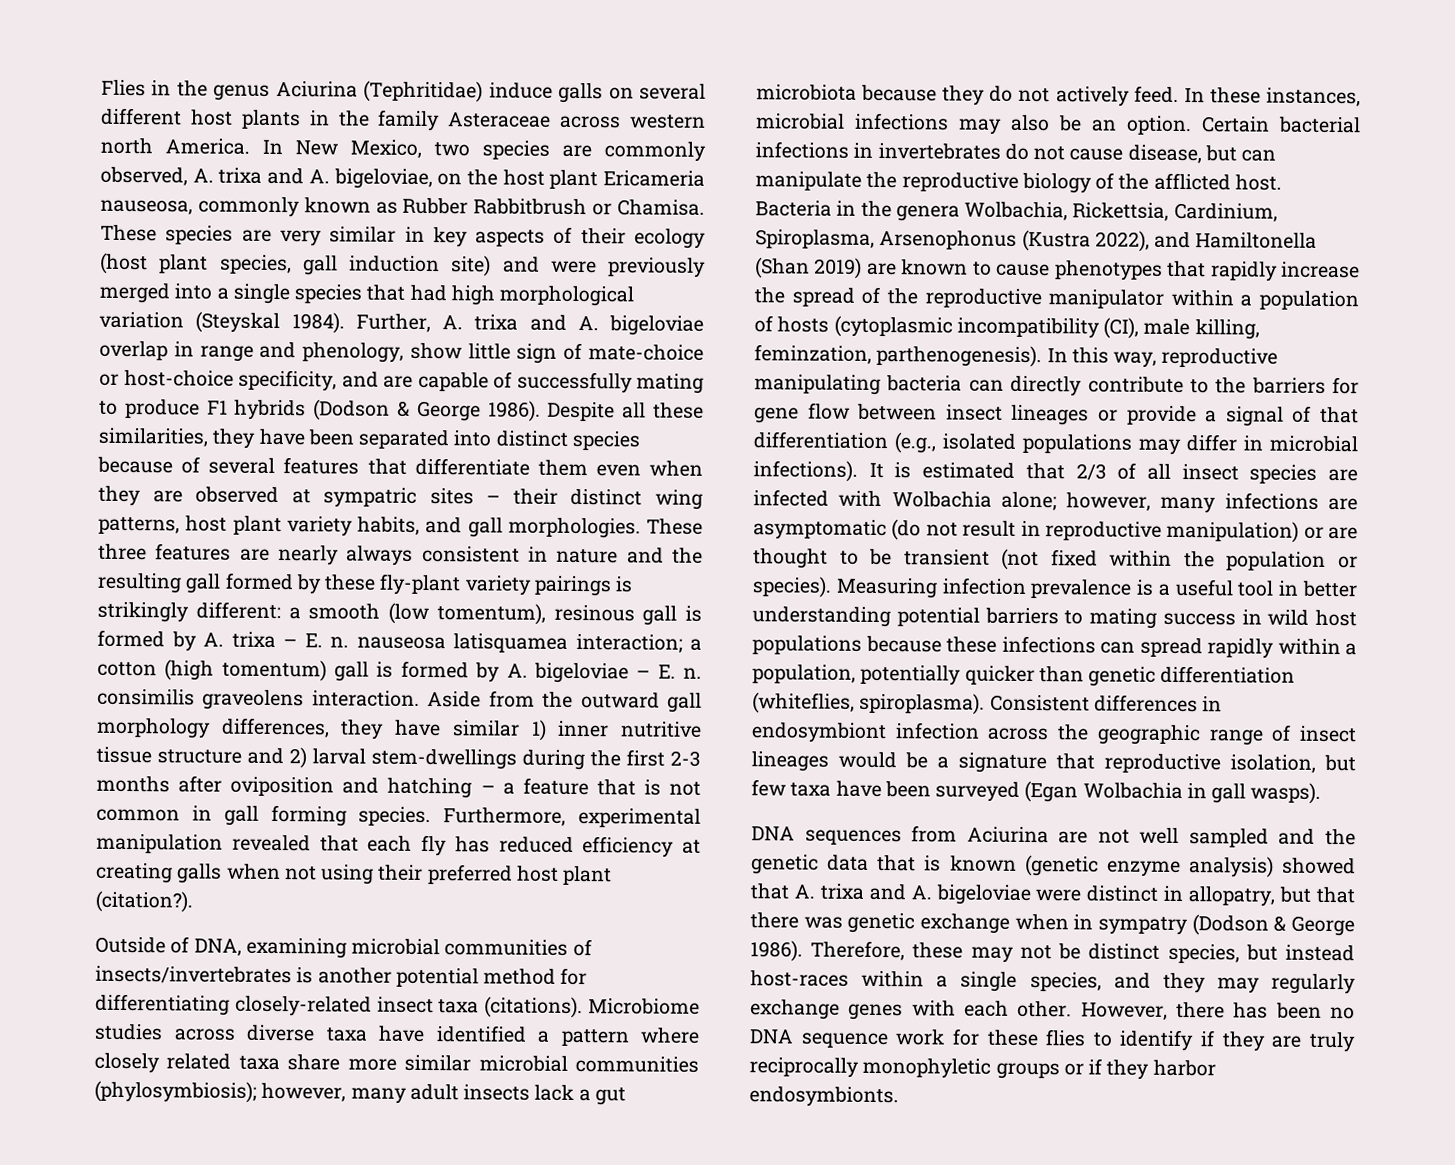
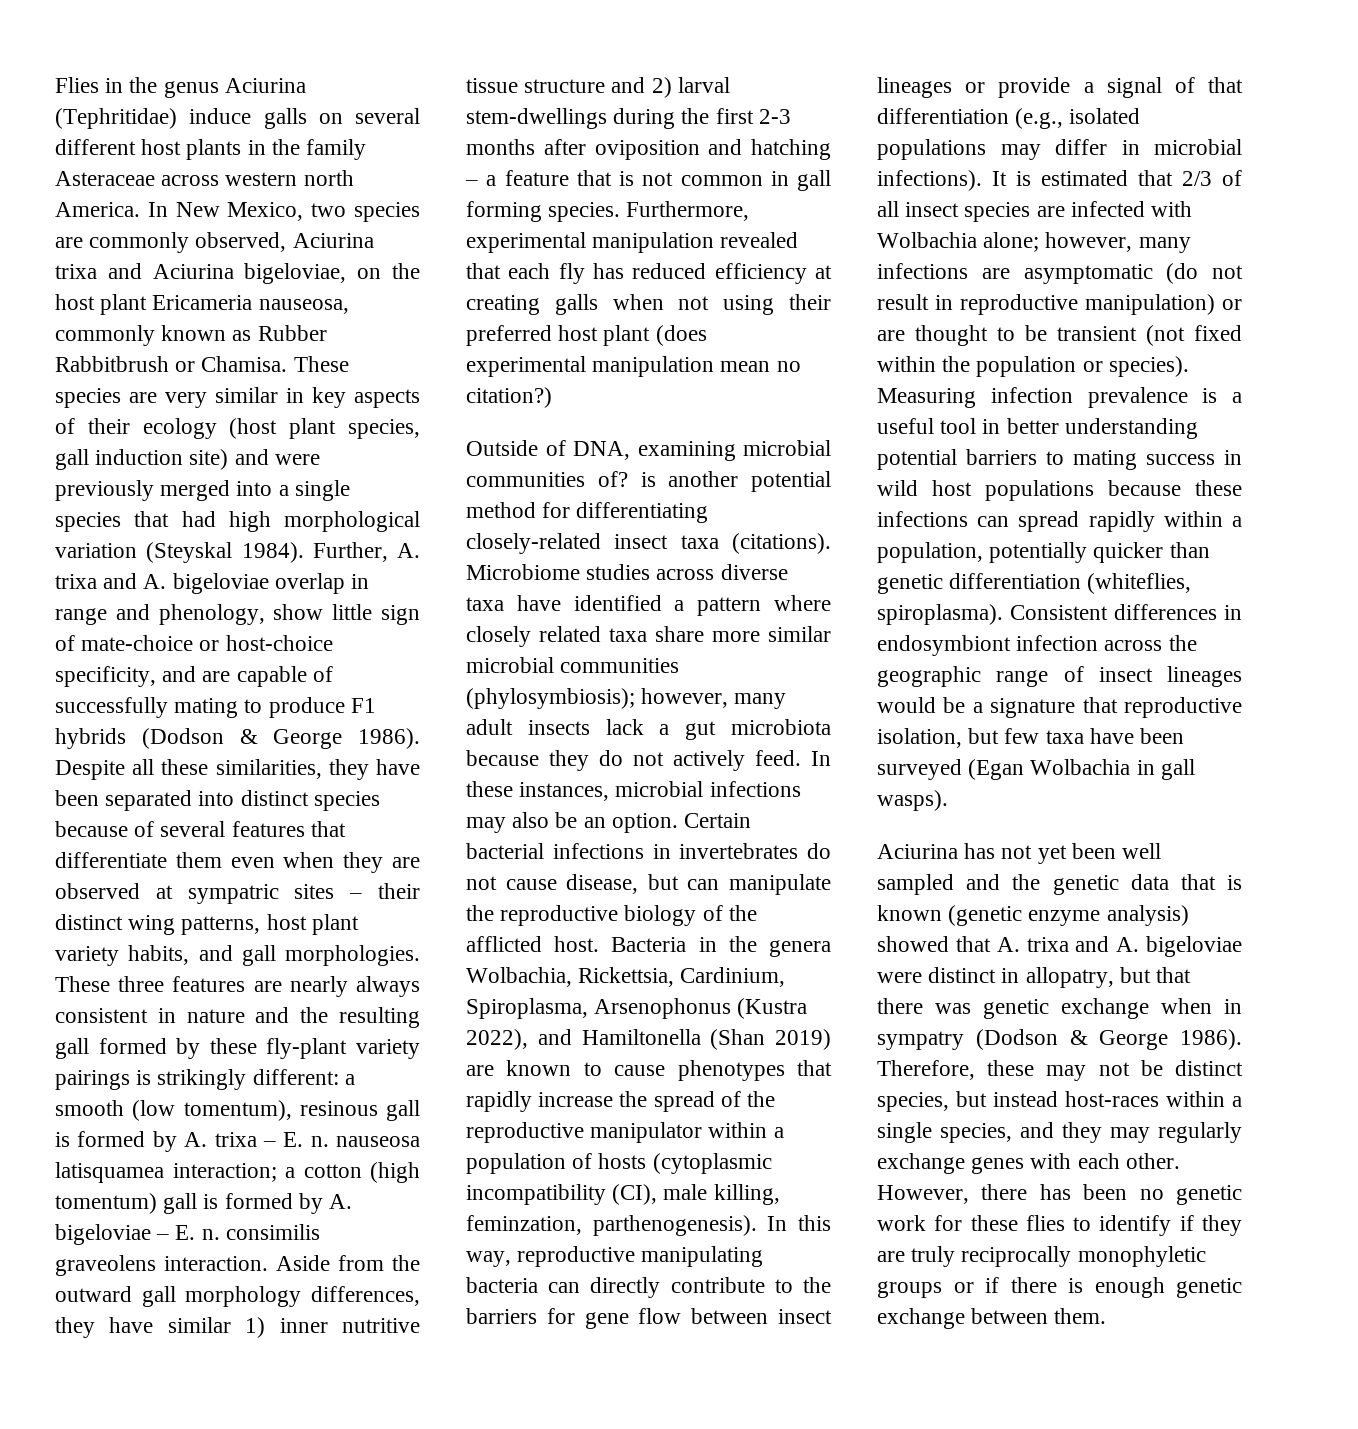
- In New Mexico, two species are commonly observed, A. trixa and A. bigeloviae, on the host plant Ericameria nauseosa, commonly known as Rubber Rabbitbrush or Chamisa.
+ In New Mexico, two species are commonly observed, Aciurina trixa and Aciurina bigeloviae, on the host plant Ericameria nauseosa, commonly known as Rubber Rabbitbrush or Chamisa.
- Furthermore, experimental manipulation revealed that each fly has reduced efficiency at creating galls when not using their preferred host plant (citation?).
+ Furthermore, experimental manipulation revealed that each fly has reduced efficiency at creating galls when not using their preferred host plant (does experimental manipulation mean no citation?)
- Outside of DNA, examining microbial communities of insects/invertebrates is another potential method for differentiating closely-related insect taxa (citations).
+ Outside of DNA, examining microbial communities of? is another potential method for differentiating closely-related insect taxa (citations).
- DNA sequences from Aciurina are not well sampled and the genetic data that is known (genetic enzyme analysis) showed that A. trixa and A. bigeloviae were distinct in allopatry, but that there was genetic exchange when in sympatry (Dodson & George 1986).
+ Aciurina has not yet been well sampled and the genetic data that is known (genetic enzyme analysis) showed that A. trixa and A. bigeloviae were distinct in allopatry, but that there was genetic exchange when in sympatry (Dodson & George 1986).
- However, there has been no DNA sequence work for these flies to identify if they are truly reciprocally monophyletic groups or if they harbor endosymbionts.
+ However, there has been no genetic work for these flies to identify if they are truly reciprocally monophyletic groups or if there is enough genetic exchange between them.

